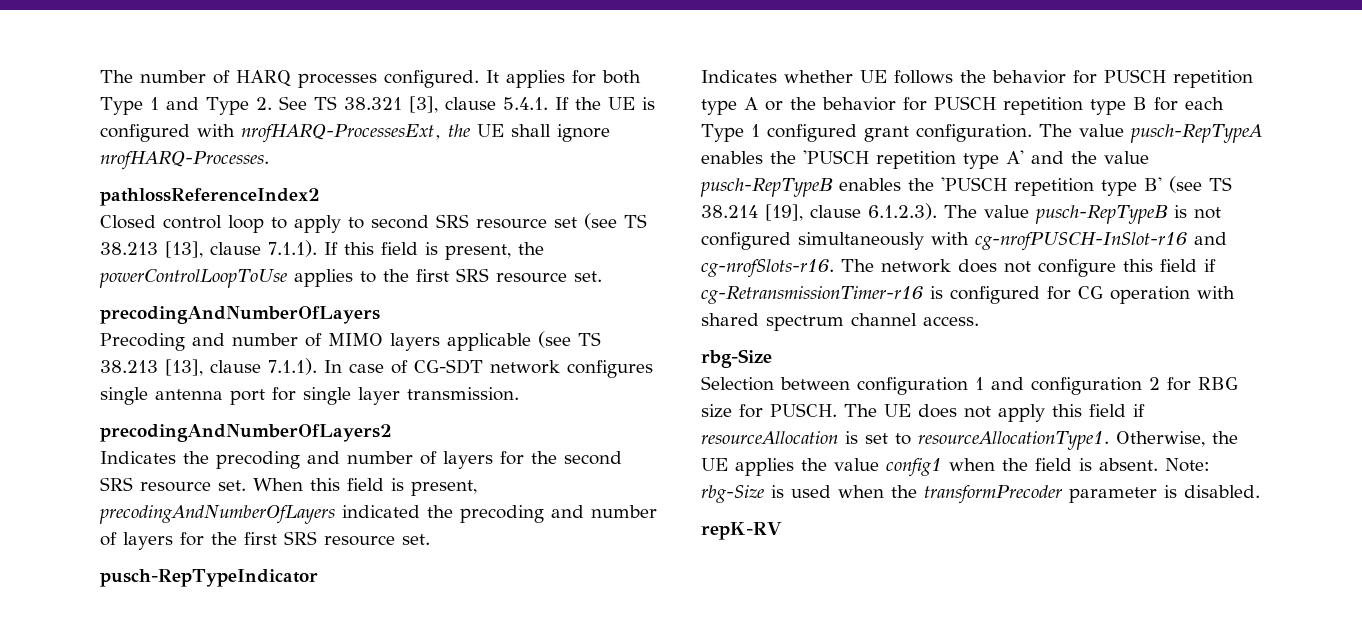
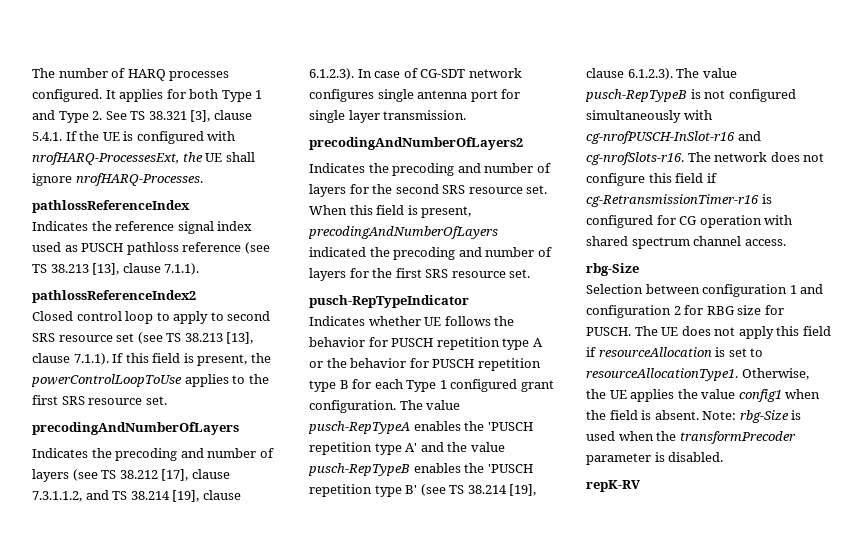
+ pathlossReferenceIndex
+ Indicates the reference signal index used as PUSCH pathloss reference (see TS 38.213 [13], clause 7.1.1).
- Precoding and number of MIMO layers applicable (see TS 38.213 [13], clause 7.1.1). In case of CG-SDT network configures single antenna port for single layer transmission.
+ Indicates the precoding and number of layers (see TS 38.212 [17], clause 7.3.1.1.2, and TS 38.214 [19], clause 6.1.2.3). In case of CG-SDT network configures single antenna port for single layer transmission.

